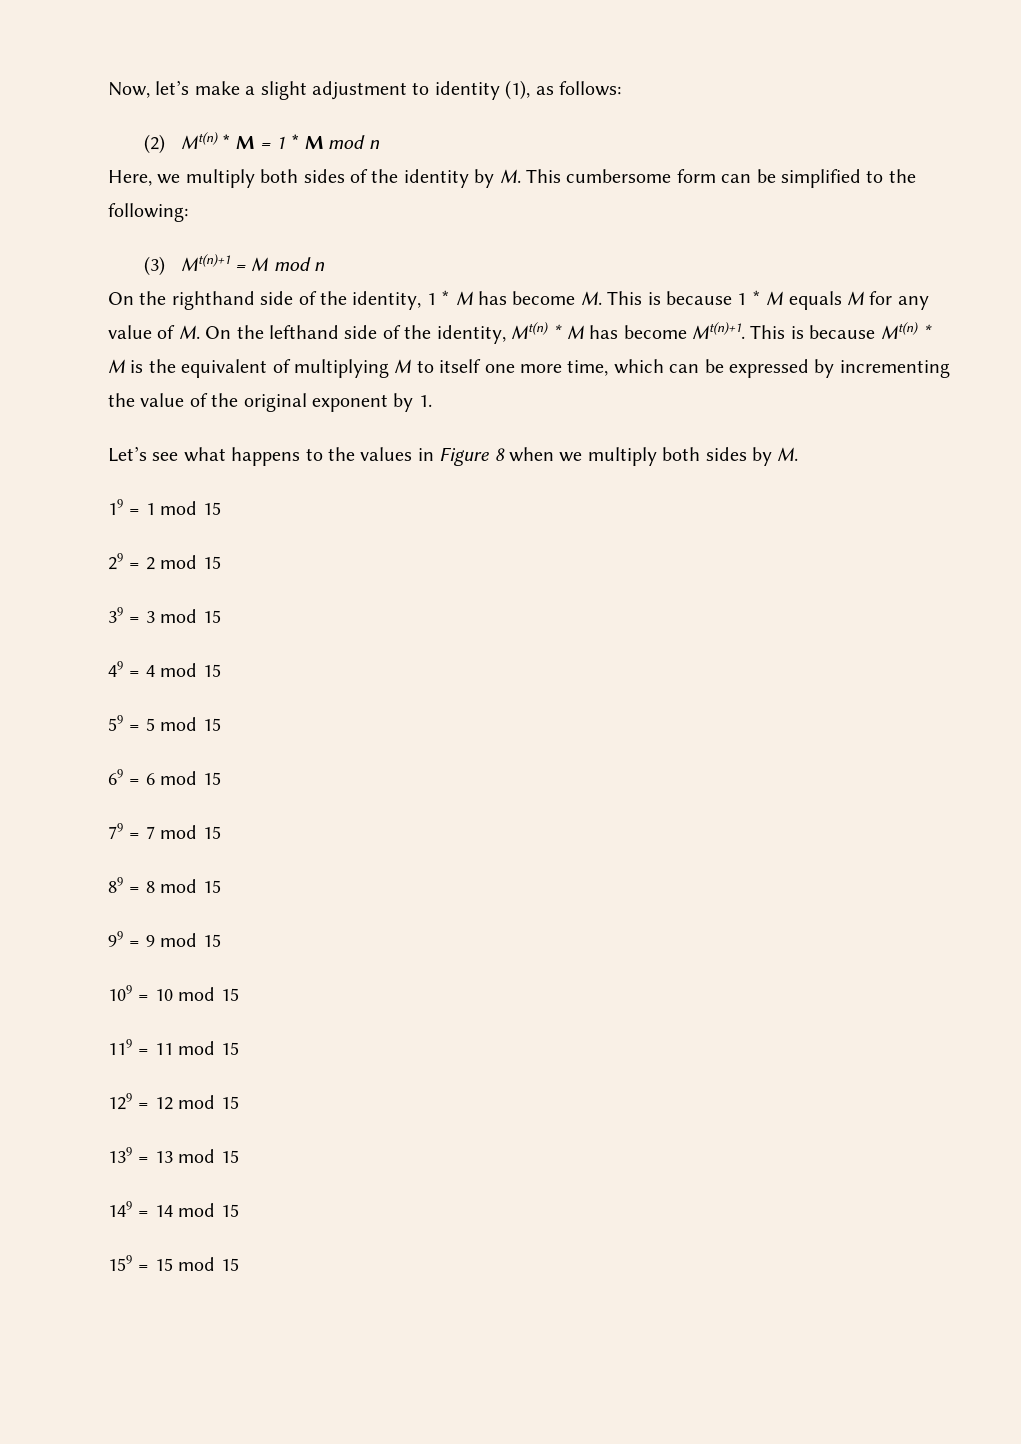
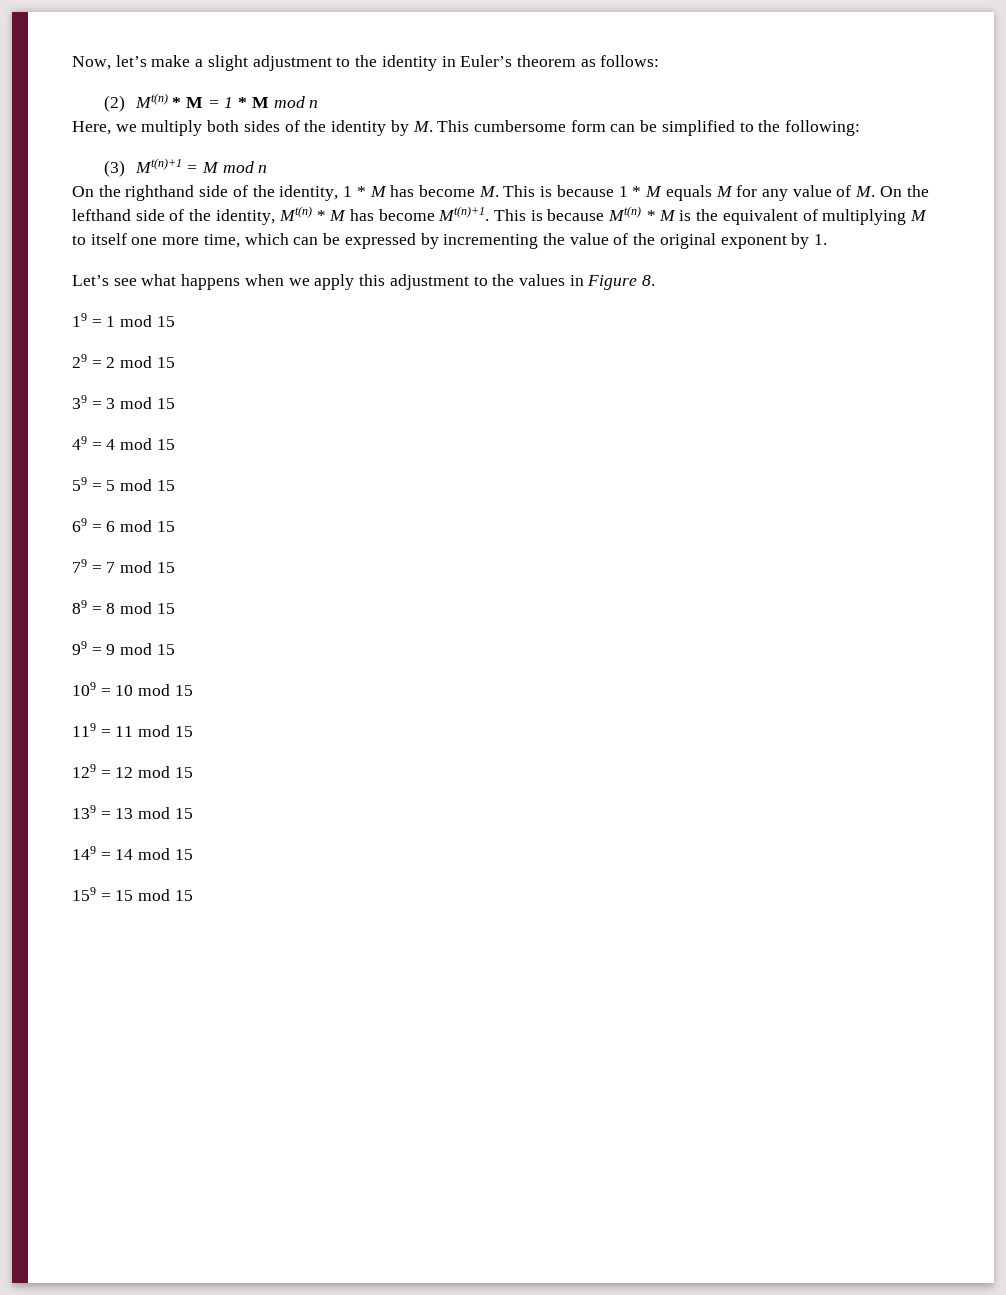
- Now, let’s make a slight adjustment to identity (1), as follows:
+ Now, let’s make a slight adjustment to the identity in Euler’s theorem as follows:
- Let’s see what happens to the values in Figure 8 when we multiply both sides by M.
+ Let’s see what happens when we apply this adjustment to the values in Figure 8.

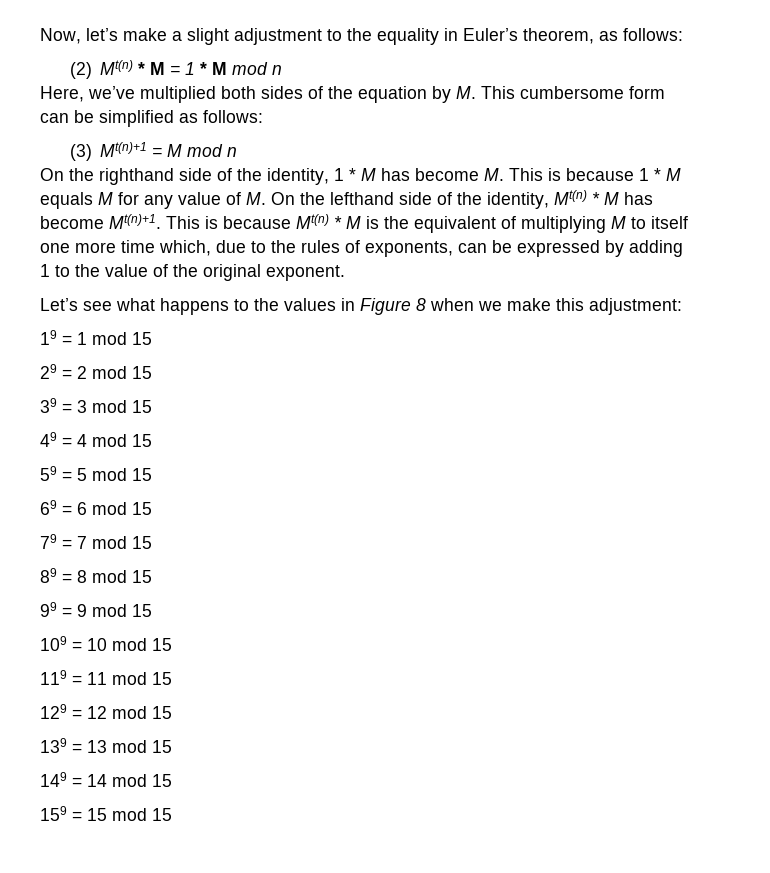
- Now, let’s make a slight adjustment to the identity in Euler’s theorem as follows:
+ Now, let’s make a slight adjustment to the equality in Euler’s theorem, as follows:
- Here, we multiply both sides of the identity by M. This cumbersome form can be simplified to the following:
+ Here, we’ve multiplied both sides of the equation by M. This cumbersome form can be simplified as follows:
- This is because Mt(n) * M is the equivalent of multiplying M to itself one more time, which can be expressed by incrementing the value of the original exponent by 1.
+ This is because Mt(n) * M is the equivalent of multiplying M to itself one more time which, due to the rules of exponents, can be expressed by adding 1 to the value of the original exponent.
- Let’s see what happens when we apply this adjustment to the values in Figure 8.
+ Let’s see what happens to the values in Figure 8 when we make this adjustment:

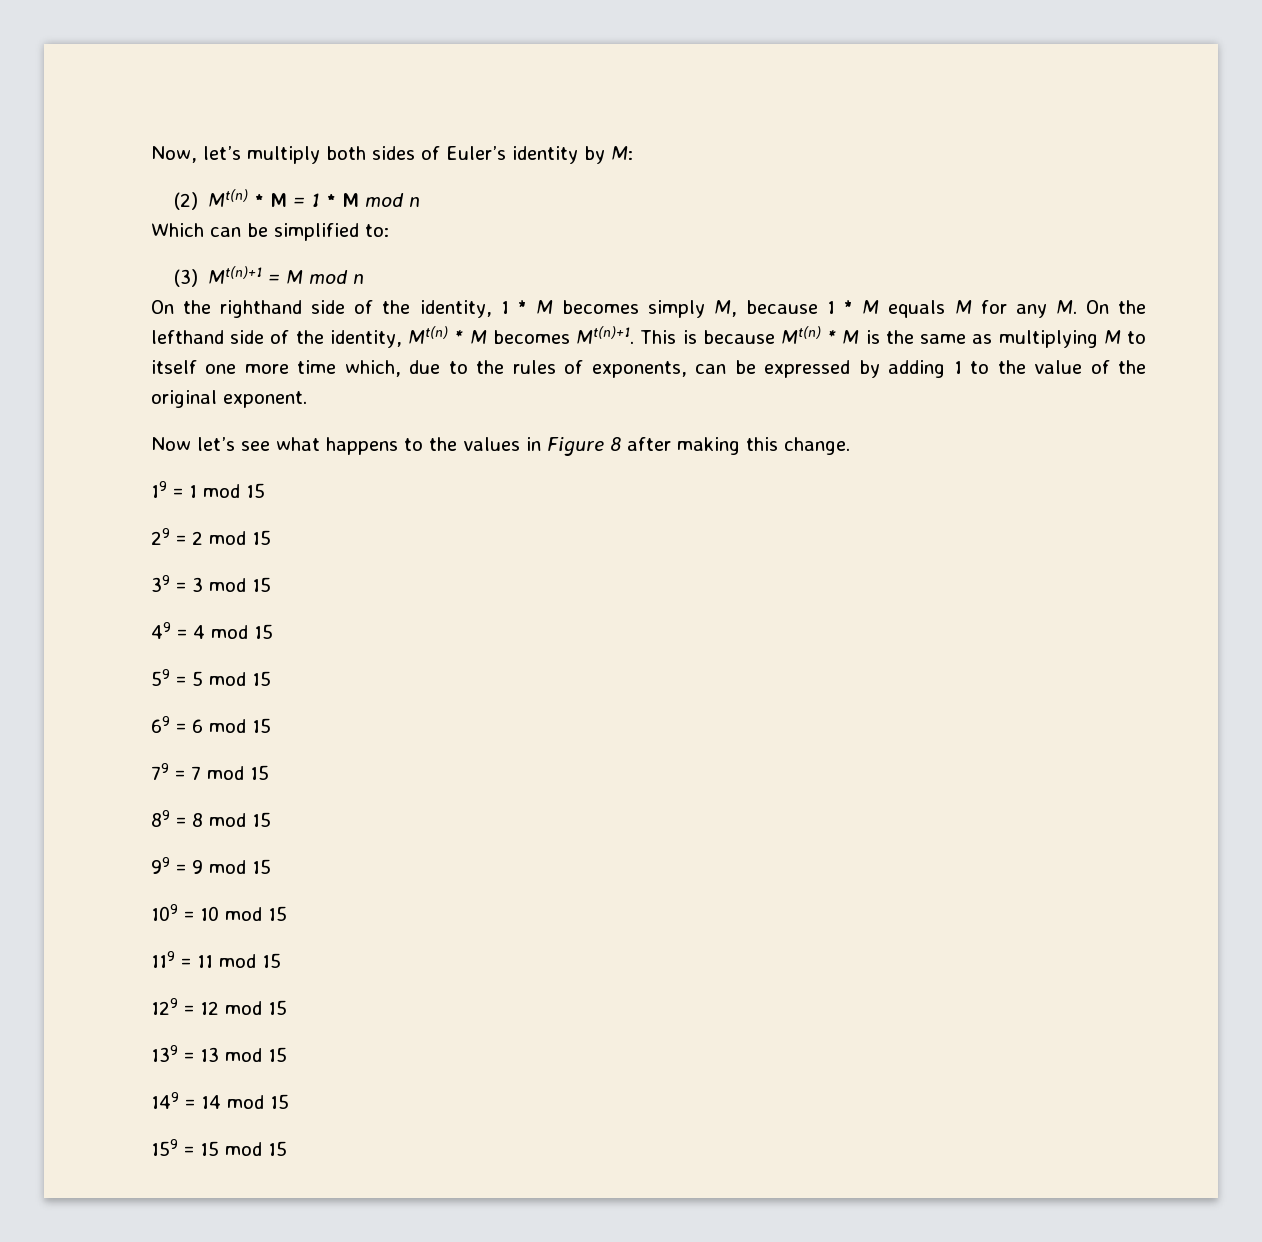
- Now, let’s make a slight adjustment to the equality in Euler’s theorem, as follows:
+ Now, let’s multiply both sides of Euler’s identity by M:
- Here, we’ve multiplied both sides of the equation by M. This cumbersome form can be simplified as follows:
+ Which can be simplified to:
- On the righthand side of the identity, 1 * M has become M. This is because 1 * M equals M for any value of M. On the lefthand side of the identity, Mt(n) * M has become Mt(n)+1.
+ On the righthand side of the identity, 1 * M becomes simply M, because 1 * M equals M for any M. On the lefthand side of the identity, Mt(n) * M becomes Mt(n)+1.
- This is because Mt(n) * M is the equivalent of multiplying M to itself one more time which, due to the rules of exponents, can be expressed by adding 1 to the value of the original exponent.
+ This is because Mt(n) * M is the same as multiplying M to itself one more time which, due to the rules of exponents, can be expressed by adding 1 to the value of the original exponent.
- Let’s see what happens to the values in Figure 8 when we make this adjustment:
+ Now let’s see what happens to the values in Figure 8 after making this change.

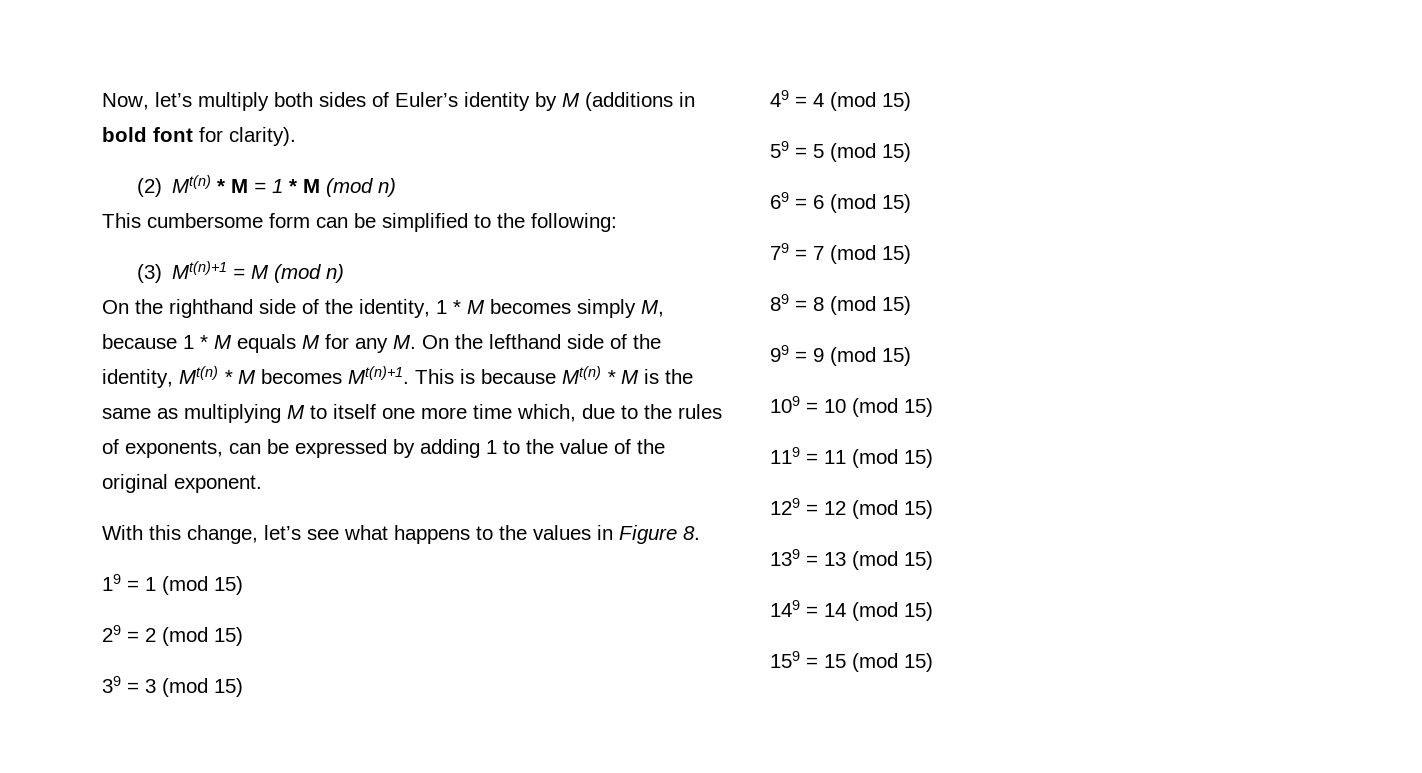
- Now, let’s multiply both sides of Euler’s identity by M:
+ Now, let’s multiply both sides of Euler’s identity by M (additions in bold font for clarity).
- (2) Mt(n) * M = 1 * M mod n
- Which can be simplified to:
+ (2) Mt(n) * M = 1 * M (mod n)
+ This cumbersome form can be simplified to the following:
- (3) Mt(n)+1 = M mod n
+ (3) Mt(n)+1 = M (mod n)
- Now let’s see what happens to the values in Figure 8 after making this change.
+ With this change, let’s see what happens to the values in Figure 8.
- 19 = 1 mod 15
+ 19 = 1 (mod 15)
- 29 = 2 mod 15
+ 29 = 2 (mod 15)
- 39 = 3 mod 15
+ 39 = 3 (mod 15)
- 49 = 4 mod 15
+ 49 = 4 (mod 15)
- 59 = 5 mod 15
+ 59 = 5 (mod 15)
- 69 = 6 mod 15
+ 69 = 6 (mod 15)
- 79 = 7 mod 15
+ 79 = 7 (mod 15)
- 89 = 8 mod 15
+ 89 = 8 (mod 15)
- 99 = 9 mod 15
+ 99 = 9 (mod 15)
- 109 = 10 mod 15
+ 109 = 10 (mod 15)
- 119 = 11 mod 15
+ 119 = 11 (mod 15)
- 129 = 12 mod 15
+ 129 = 12 (mod 15)
- 139 = 13 mod 15
+ 139 = 13 (mod 15)
- 149 = 14 mod 15
+ 149 = 14 (mod 15)
- 159 = 15 mod 15
+ 159 = 15 (mod 15)

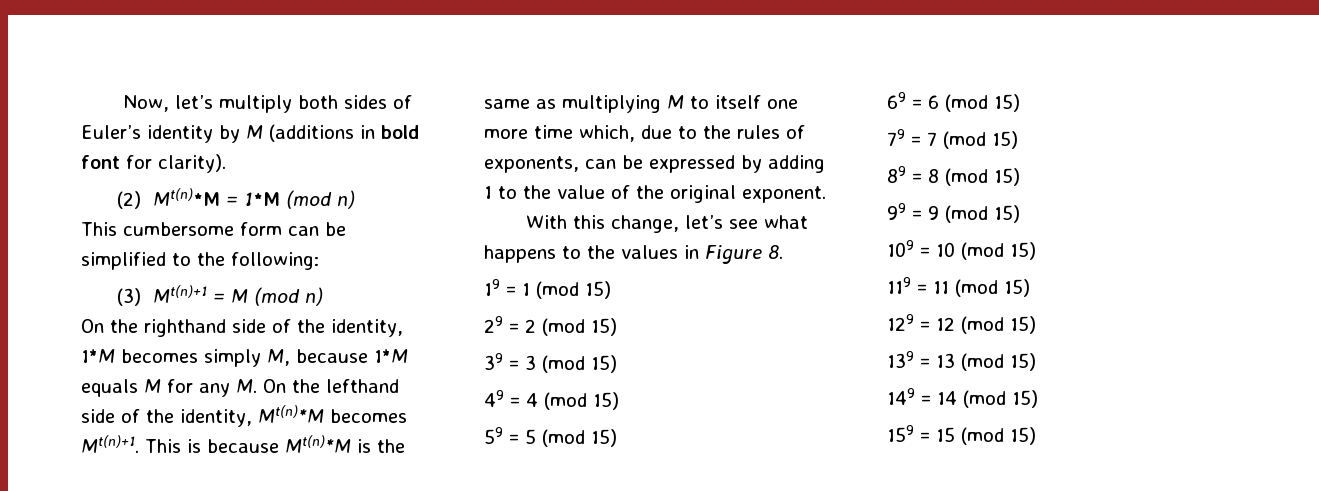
- (2) Mt(n) * M = 1 * M (mod n)
+ (2) Mt(n)*M = 1*M (mod n)
- On the righthand side of the identity, 1 * M becomes simply M, because 1 * M equals M for any M. On the lefthand side of the identity, Mt(n) * M becomes Mt(n)+1.
+ On the righthand side of the identity, 1*M becomes simply M, because 1*M equals M for any M. On the lefthand side of the identity, Mt(n)*M becomes Mt(n)+1.
- This is because Mt(n) * M is the same as multiplying M to itself one more time which, due to the rules of exponents, can be expressed by adding 1 to the value of the original exponent.
+ This is because Mt(n)*M is the same as multiplying M to itself one more time which, due to the rules of exponents, can be expressed by adding 1 to the value of the original exponent.

